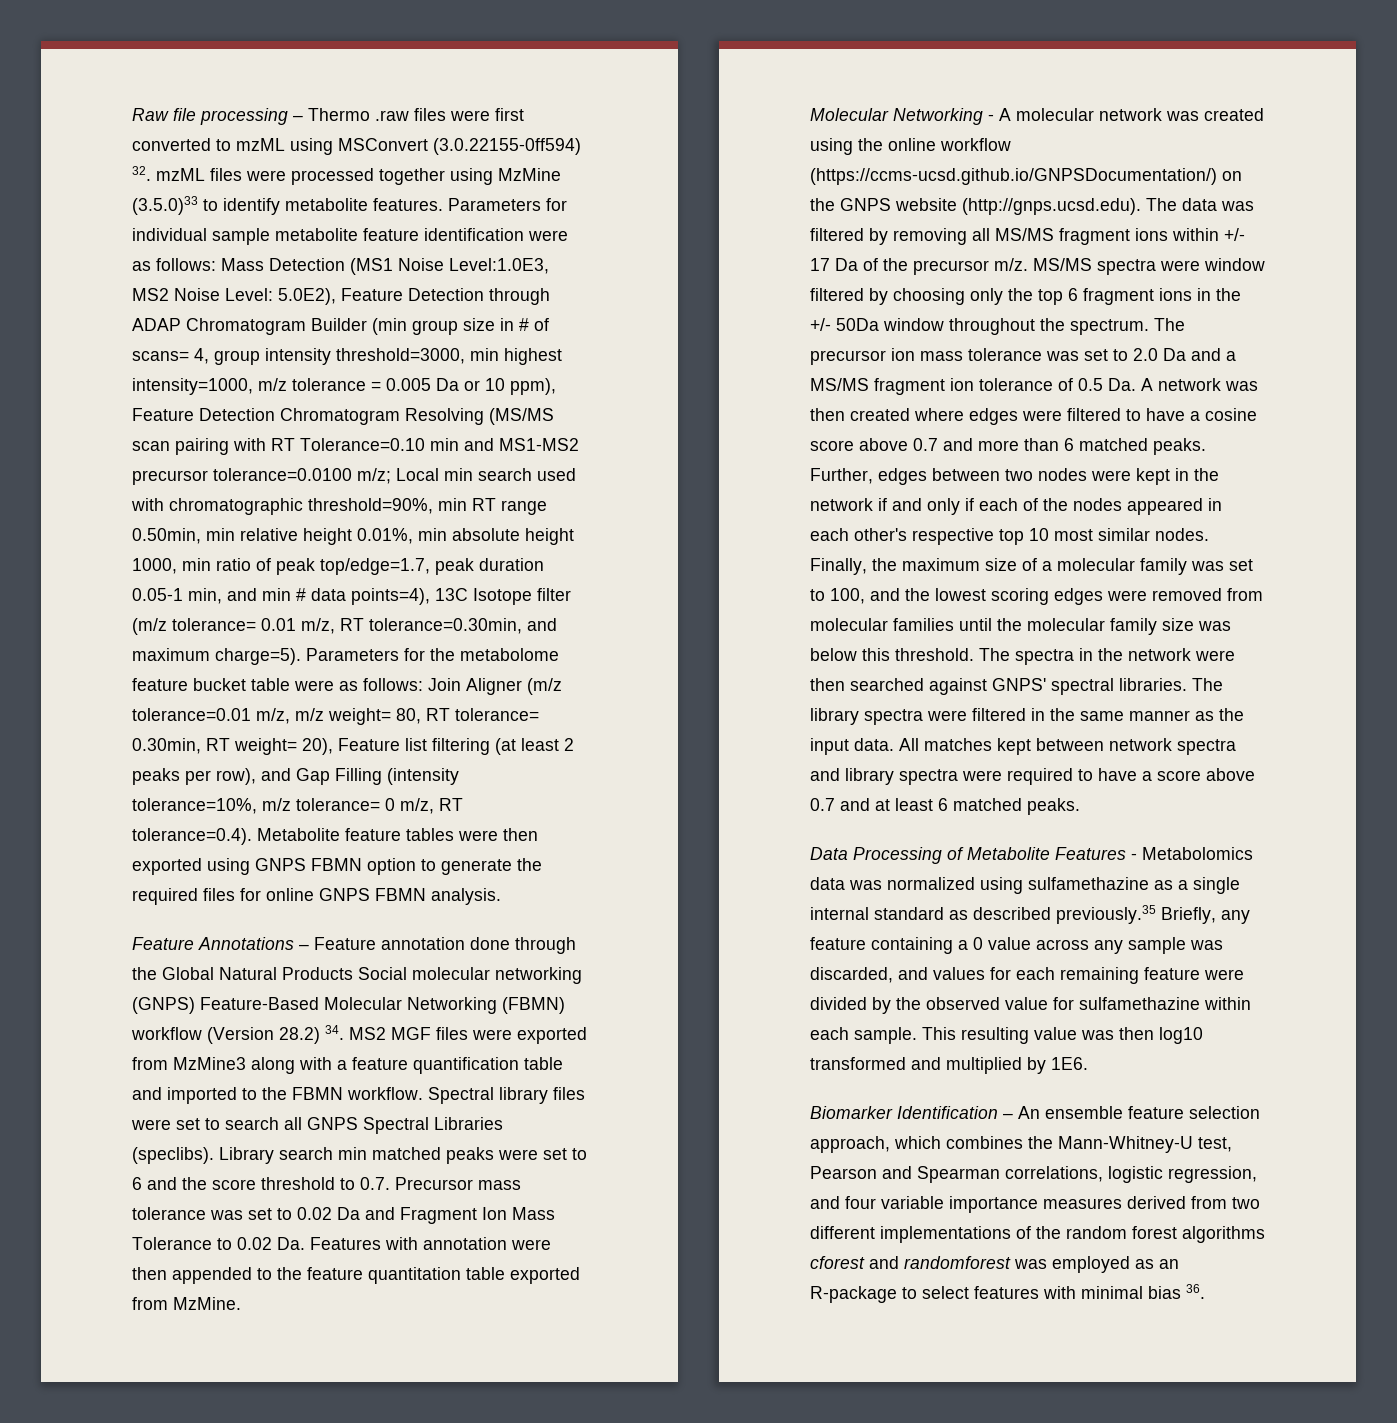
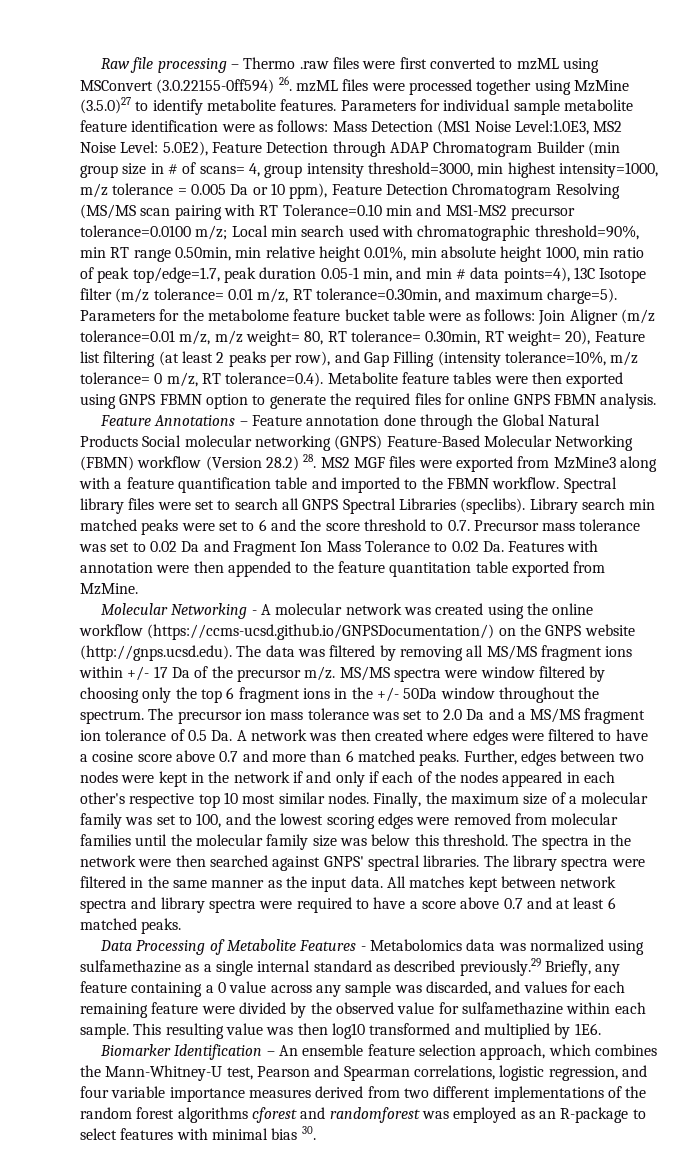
- Raw file processing – Thermo .raw files were first converted to mzML using MSConvert (3.0.22155-0ff594) 32. mzML files were processed together using MzMine (3.5.0)33 to identify metabolite features.
+ Raw file processing – Thermo .raw files were first converted to mzML using MSConvert (3.0.22155-0ff594) 26. mzML files were processed together using MzMine (3.5.0)27 to identify metabolite features.
- Feature Annotations – Feature annotation done through the Global Natural Products Social molecular networking (GNPS) Feature-Based Molecular Networking (FBMN) workflow (Version 28.2) 34. MS2 MGF files were exported from MzMine3 along with a feature quantification table and imported to the FBMN workflow.
+ Feature Annotations – Feature annotation done through the Global Natural Products Social molecular networking (GNPS) Feature-Based Molecular Networking (FBMN) workflow (Version 28.2) 28. MS2 MGF files were exported from MzMine3 along with a feature quantification table and imported to the FBMN workflow.
- Data Processing of Metabolite Features - Metabolomics data was normalized using sulfamethazine as a single internal standard as described previously.35 Briefly, any feature containing a 0 value across any sample was discarded, and values for each remaining feature were divided by the observed value for sulfamethazine within each sample.
+ Data Processing of Metabolite Features - Metabolomics data was normalized using sulfamethazine as a single internal standard as described previously.29 Briefly, any feature containing a 0 value across any sample was discarded, and values for each remaining feature were divided by the observed value for sulfamethazine within each sample.
- Biomarker Identification – An ensemble feature selection approach, which combines the Mann-Whitney-U test, Pearson and Spearman correlations, logistic regression, and four variable importance measures derived from two different implementations of the random forest algorithms cforest and randomforest was employed as an R-package to select features with minimal bias 36.
+ Biomarker Identification – An ensemble feature selection approach, which combines the Mann-Whitney-U test, Pearson and Spearman correlations, logistic regression, and four variable importance measures derived from two different implementations of the random forest algorithms cforest and randomforest was employed as an R-package to select features with minimal bias 30.

